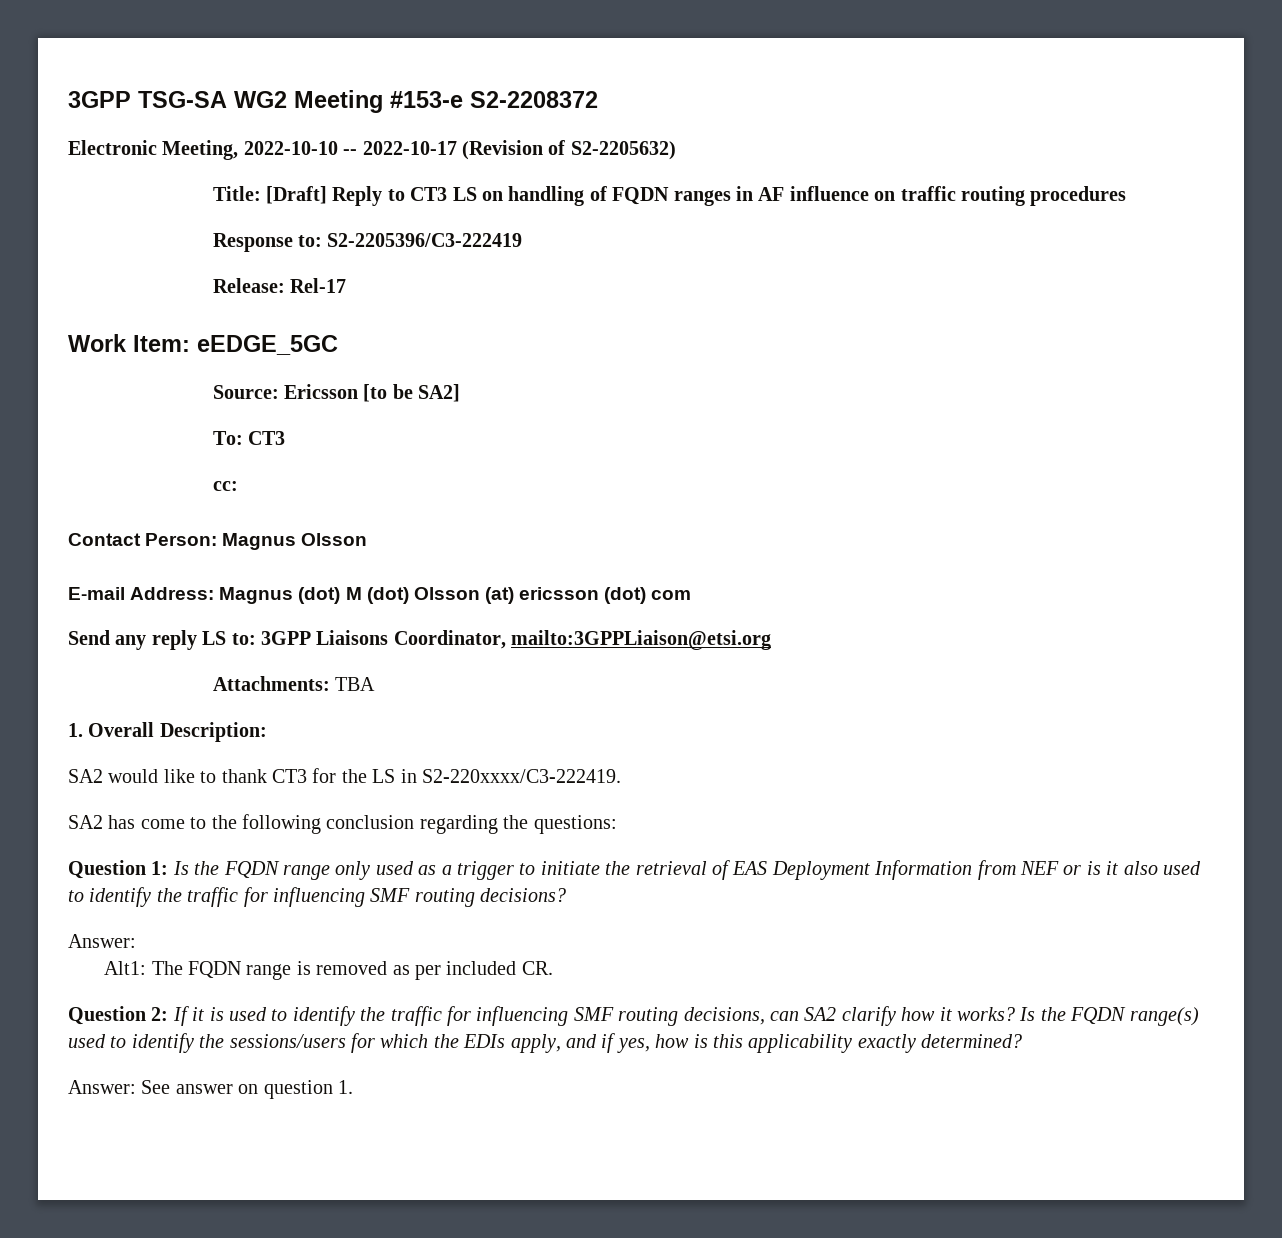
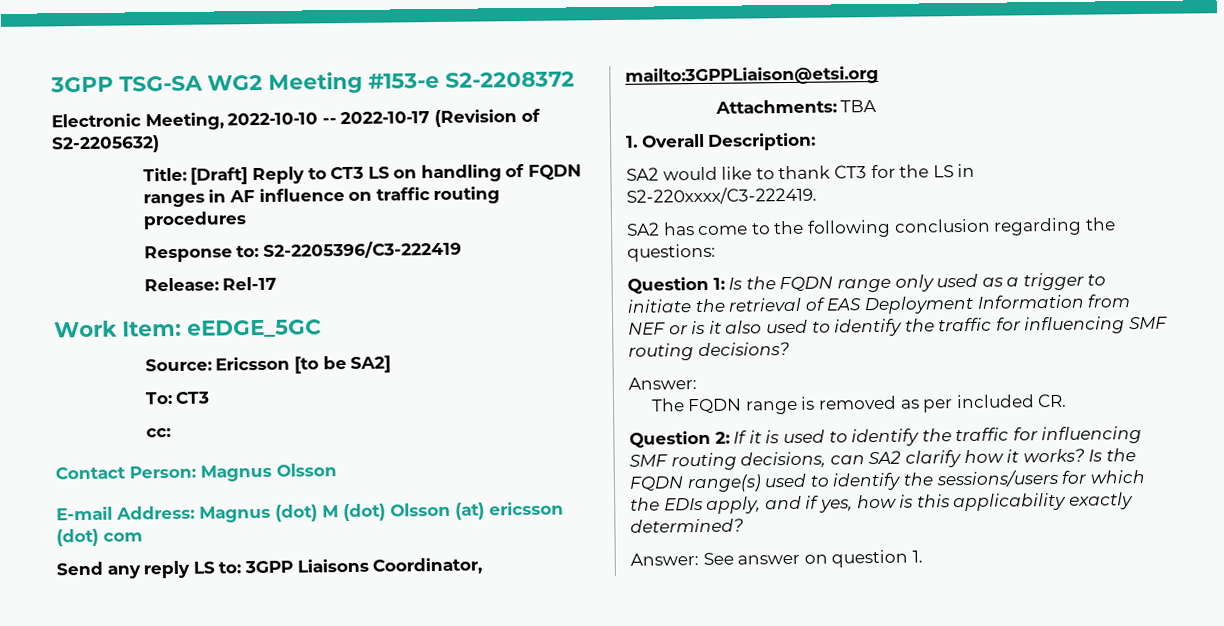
- Alt1: The FQDN range is removed as per included CR.
+ The FQDN range is removed as per included CR.

